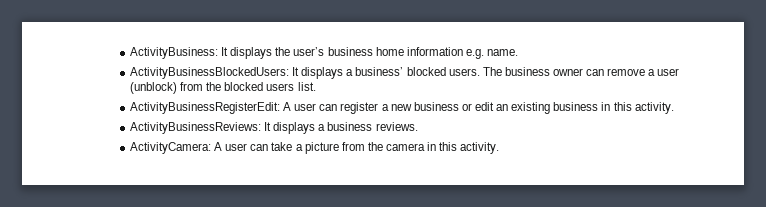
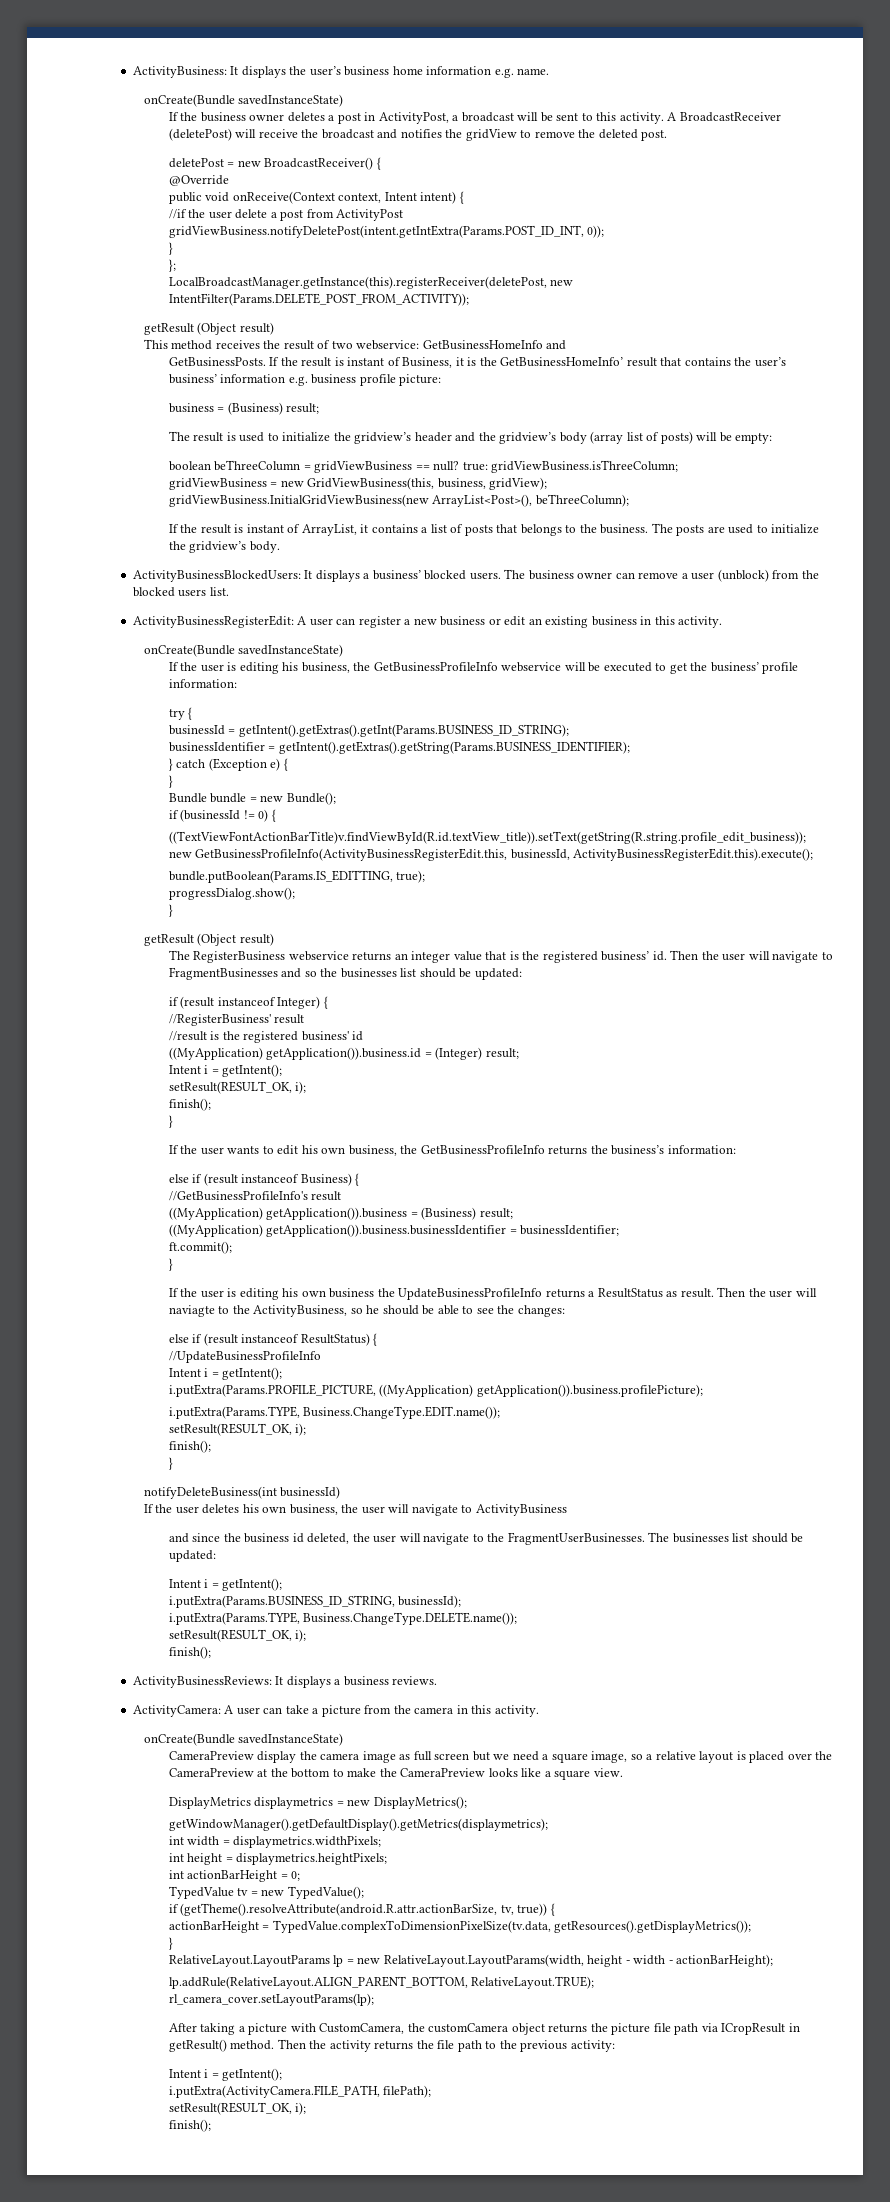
  ActivityBusiness: It displays the user’s business home information e.g. name.
+ onCreate(Bundle savedInstanceState)
+ If the business owner deletes a post in ActivityPost, a broadcast will be sent to this activity. A BroadcastReceiver (deletePost) will receive the broadcast and notifies the gridView to remove the deleted post.
+ deletePost = new BroadcastReceiver() {
+ @Override
+ public void onReceive(Context context, Intent intent) {
+ //if the user delete a post from ActivityPost
+ gridViewBusiness.notifyDeletePost(intent.getIntExtra(Params.POST_ID_INT, 0));
+ }
+ };
+ LocalBroadcastManager.getInstance(this).registerReceiver(deletePost, new IntentFilter(Params.DELETE_POST_FROM_ACTIVITY));
+ getResult (Object result)
+ This method receives the result of two webservice: GetBusinessHomeInfo and
+ GetBusinessPosts. If the result is instant of Business, it is the GetBusinessHomeInfo’ result that contains the user’s business’ information e.g. business profile picture:
+ business = (Business) result;
+ The result is used to initialize the gridview’s header and the gridview’s body (array list of posts) will be empty:
+ boolean beThreeColumn = gridViewBusiness == null? true: gridViewBusiness.isThreeColumn;
+ gridViewBusiness = new GridViewBusiness(this, business, gridView);
+ gridViewBusiness.InitialGridViewBusiness(new ArrayList<Post>(), beThreeColumn);
+ If the result is instant of ArrayList, it contains a list of posts that belongs to the business. The posts are used to initialize the gridview’s body.
  ActivityBusinessRegisterEdit: A user can register a new business or edit an existing business in this activity.
+ onCreate(Bundle savedInstanceState)
+ If the user is editing his business, the GetBusinessProfileInfo webservice will be executed to get the business’ profile information:
+ try {
+ businessId = getIntent().getExtras().getInt(Params.BUSINESS_ID_STRING);
+ businessIdentifier = getIntent().getExtras().getString(Params.BUSINESS_IDENTIFIER);
+ } catch (Exception e) {
+ }
+ Bundle bundle = new Bundle();
+ if (businessId != 0) {
+ ((TextViewFontActionBarTitle)v.findViewById(R.id.textView_title)).setText(getString(R.string.profile_edit_business));
+ new GetBusinessProfileInfo(ActivityBusinessRegisterEdit.this, businessId, ActivityBusinessRegisterEdit.this).execute();
+ bundle.putBoolean(Params.IS_EDITTING, true);
+ progressDialog.show();
+ }
+ getResult (Object result)
+ The RegisterBusiness webservice returns an integer value that is the registered business’ id. Then the user will navigate to FragmentBusinesses and so the businesses list should be updated:
+ if (result instanceof Integer) {
+ //RegisterBusiness' result
+ //result is the registered business' id
+ ((MyApplication) getApplication()).business.id = (Integer) result;
+ Intent i = getIntent();
+ setResult(RESULT_OK, i);
+ finish();
+ }
+ If the user wants to edit his own business, the GetBusinessProfileInfo returns the business’s information:
+ else if (result instanceof Business) {
+ //GetBusinessProfileInfo's result
+ ((MyApplication) getApplication()).business = (Business) result;
+ ((MyApplication) getApplication()).business.businessIdentifier = businessIdentifier;
+ ft.commit();
+ }
+ If the user is editing his own business the UpdateBusinessProfileInfo returns a ResultStatus as result. Then the user will naviagte to the ActivityBusiness, so he should be able to see the changes:
+ else if (result instanceof ResultStatus) {
+ //UpdateBusinessProfileInfo
+ Intent i = getIntent();
+ i.putExtra(Params.PROFILE_PICTURE, ((MyApplication) getApplication()).business.profilePicture);
+ i.putExtra(Params.TYPE, Business.ChangeType.EDIT.name());
+ setResult(RESULT_OK, i);
+ finish();
+ }
+ notifyDeleteBusiness(int businessId)
+ If the user deletes his own business, the user will navigate to ActivityBusiness
+ and since the business id deleted, the user will navigate to the FragmentUserBusinesses. The businesses list should be updated:
+ Intent i = getIntent();
+ i.putExtra(Params.BUSINESS_ID_STRING, businessId);
+ i.putExtra(Params.TYPE, Business.ChangeType.DELETE.name());
+ setResult(RESULT_OK, i);
+ finish();
  ActivityCamera: A user can take a picture from the camera in this activity.
+ onCreate(Bundle savedInstanceState)
+ CameraPreview display the camera image as full screen but we need a square image, so a relative layout is placed over the CameraPreview at the bottom to make the CameraPreview looks like a square view.
+ DisplayMetrics displaymetrics = new DisplayMetrics();
+ getWindowManager().getDefaultDisplay().getMetrics(displaymetrics);
+ int width = displaymetrics.widthPixels;
+ int height = displaymetrics.heightPixels;
+ int actionBarHeight = 0;
+ TypedValue tv = new TypedValue();
+ if (getTheme().resolveAttribute(android.R.attr.actionBarSize, tv, true)) {
+ actionBarHeight = TypedValue.complexToDimensionPixelSize(tv.data, getResources().getDisplayMetrics());
+ }
+ RelativeLayout.LayoutParams lp = new RelativeLayout.LayoutParams(width, height - width - actionBarHeight);
+ lp.addRule(RelativeLayout.ALIGN_PARENT_BOTTOM, RelativeLayout.TRUE);
+ rl_camera_cover.setLayoutParams(lp);
+ After taking a picture with CustomCamera, the customCamera object returns the picture file path via ICropResult in getResult() method. Then the activity returns the file path to the previous activity:
+ Intent i = getIntent();
+ i.putExtra(ActivityCamera.FILE_PATH, filePath);
+ setResult(RESULT_OK, i);
+ finish();

